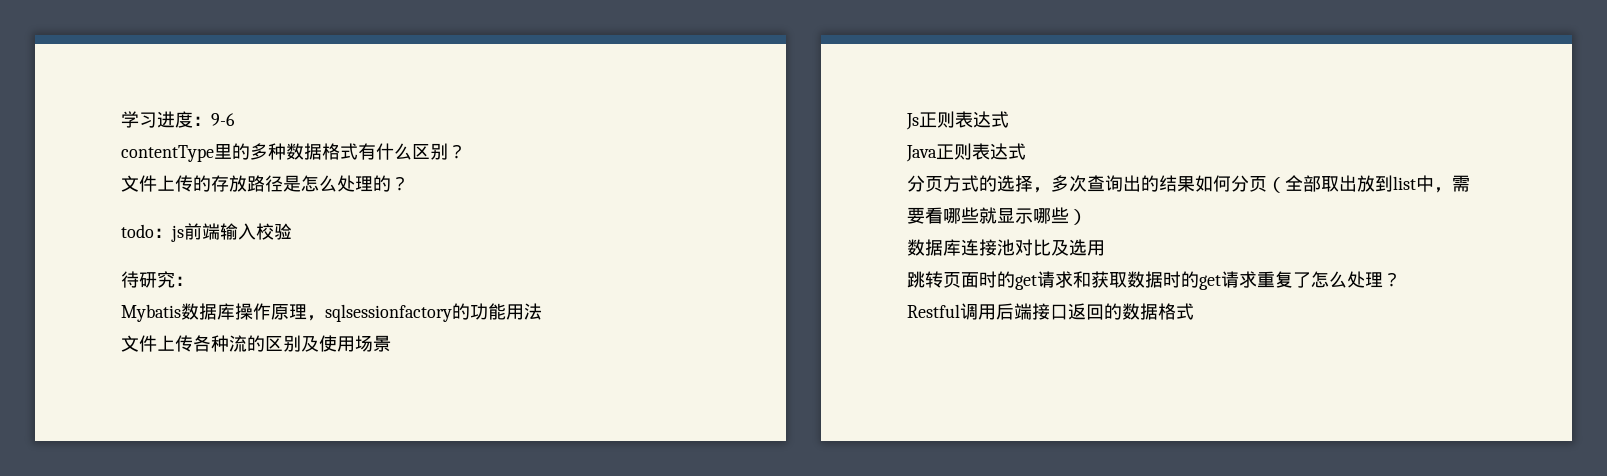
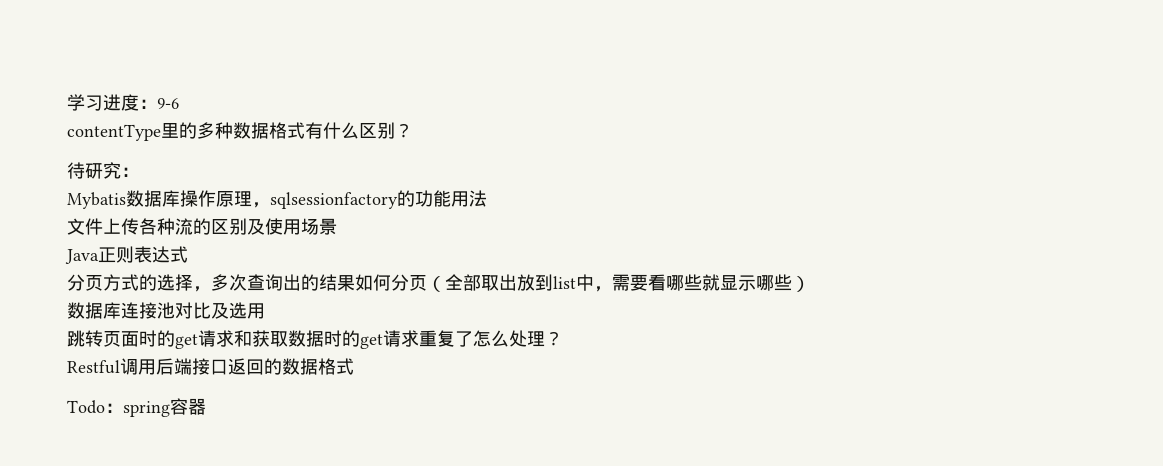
- 文件上传的存放路径是怎么处理的？
- todo：js前端输入校验
- Js正则表达式
+ Todo：spring容器

